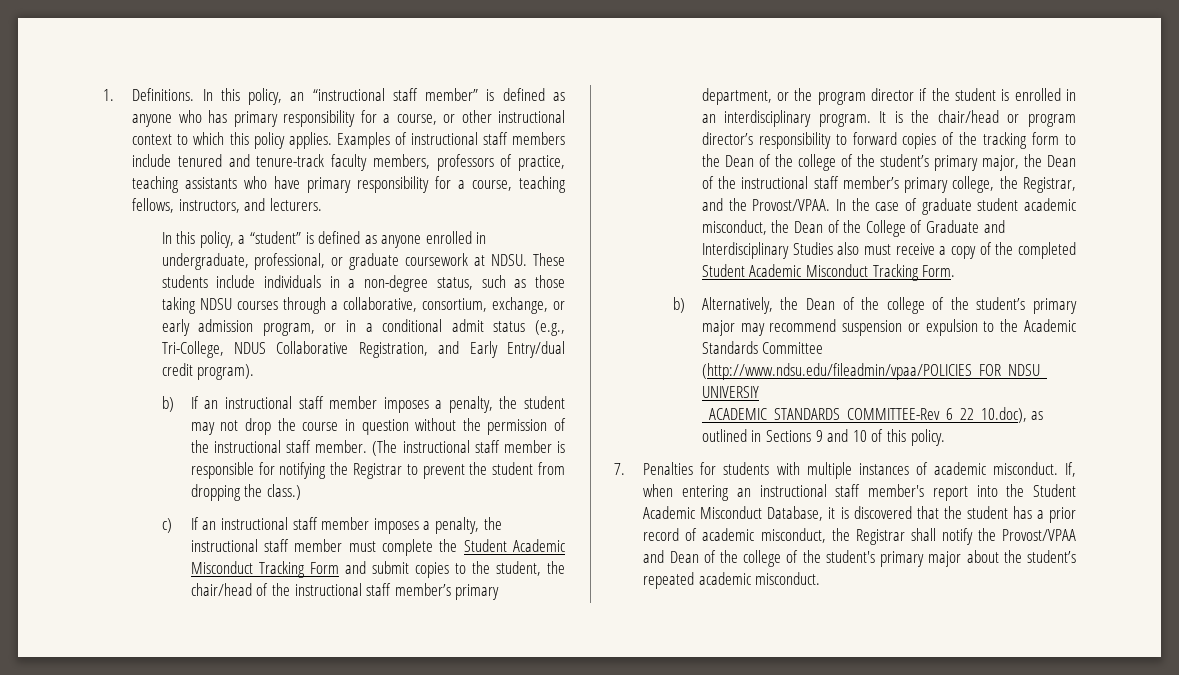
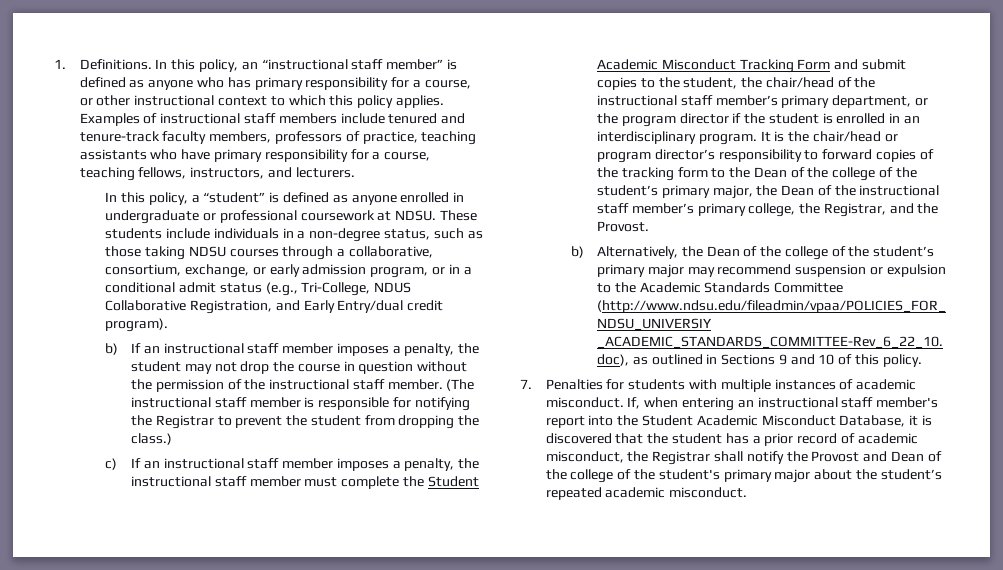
- In this policy, a “student” is defined as anyone enrolled in undergraduate, professional, or graduate coursework at NDSU.
+ In this policy, a “student” is defined as anyone enrolled in undergraduate or professional coursework at NDSU.
- It is the chair/head or program director’s responsibility to forward copies of the tracking form to the Dean of the college of the student’s primary major, the Dean of the instructional staff member’s primary college, the Registrar, and the Provost/VPAA. In the case of graduate student academic misconduct, the Dean of the College of Graduate and Interdisciplinary Studies also must receive a copy of the completed Student Academic Misconduct Tracking Form.
+ It is the chair/head or program director’s responsibility to forward copies of the tracking form to the Dean of the college of the student’s primary major, the Dean of the instructional staff member’s primary college, the Registrar, and the Provost.
- If, when entering an instructional staff member's report into the Student Academic Misconduct Database, it is discovered that the student has a prior record of academic misconduct, the Registrar shall notify the Provost/VPAA and Dean of the college of the student's primary major about the student’s repeated academic misconduct.
+ If, when entering an instructional staff member's report into the Student Academic Misconduct Database, it is discovered that the student has a prior record of academic misconduct, the Registrar shall notify the Provost and Dean of the college of the student's primary major about the student’s repeated academic misconduct.

